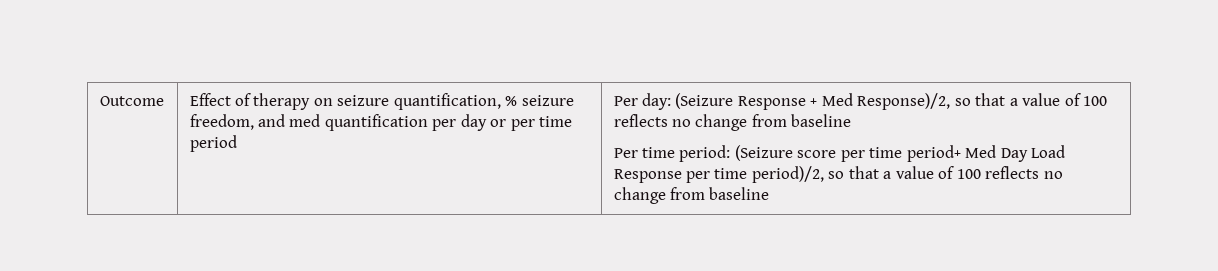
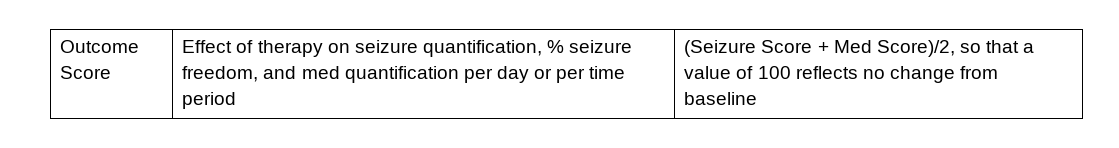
- Outcome
+ Outcome Score
- Per day: (Seizure Response + Med Response)/2, so that a value of 100 reflects no change from baseline
+ (Seizure Score + Med Score)/2, so that a value of 100 reflects no change from baseline
- Per time period: (Seizure score per time period+ Med Day Load Response per time period)/2, so that a value of 100 reflects no change from baseline

